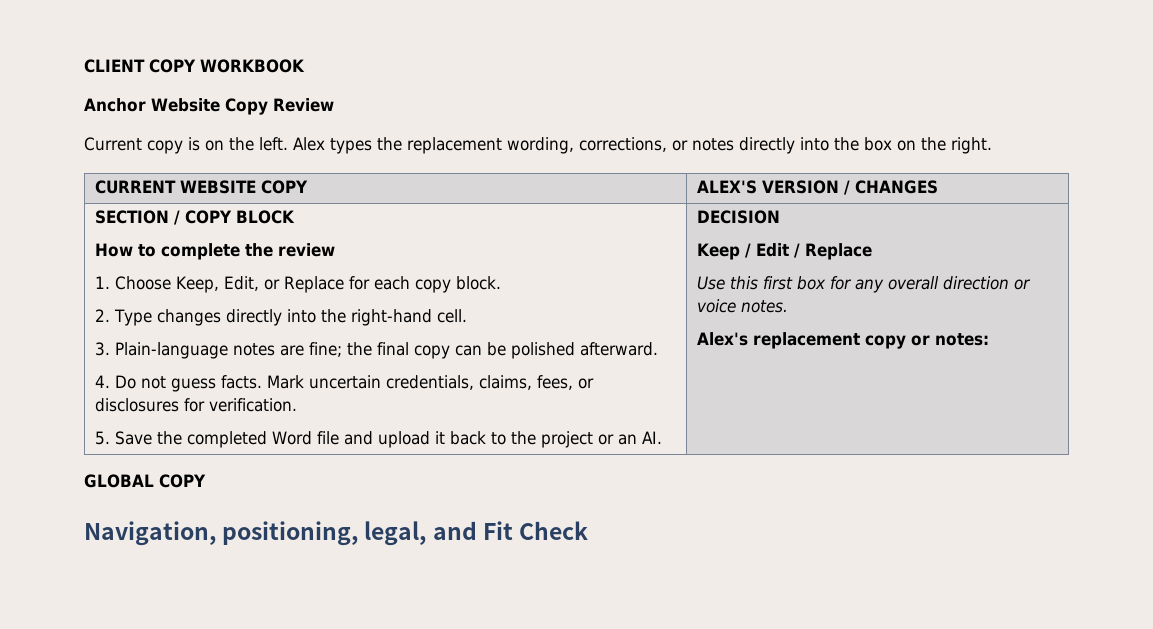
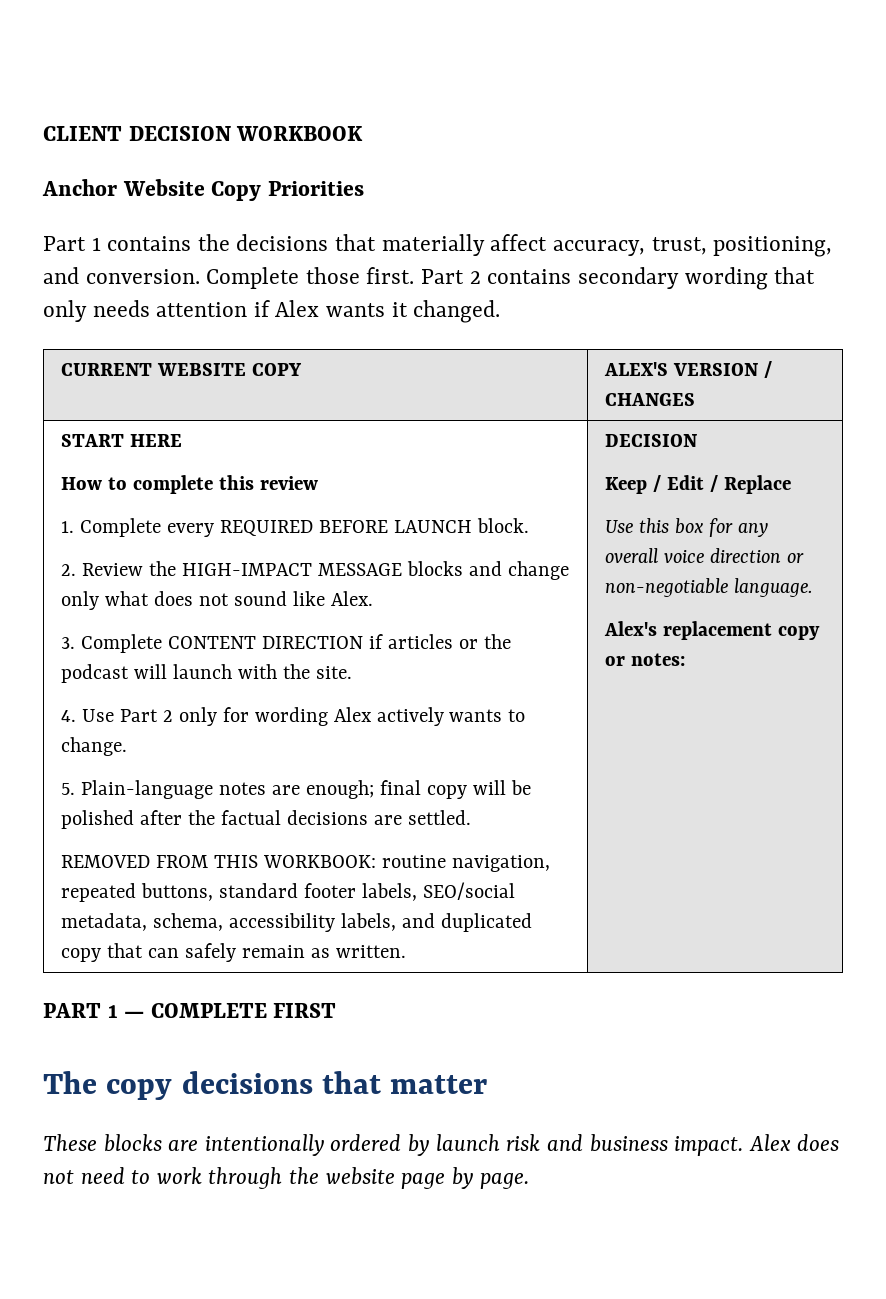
- CLIENT COPY WORKBOOK
+ CLIENT DECISION WORKBOOK
- Anchor Website Copy Review
- Current copy is on the left. Alex types the replacement wording, corrections, or notes directly into the box on the right.
+ Anchor Website Copy Priorities
+ Part 1 contains the decisions that materially affect accuracy, trust, positioning, and conversion. Complete those first. Part 2 contains secondary wording that only needs attention if Alex wants it changed.
- SECTION / COPY BLOCK
+ START HERE
- How to complete the review
+ How to complete this review
- 1. Choose Keep, Edit, or Replace for each copy block.
- 2. Type changes directly into the right-hand cell.
- 3. Plain-language notes are fine; the final copy can be polished afterward.
- 4. Do not guess facts. Mark uncertain credentials, claims, fees, or disclosures for verification.
- 5. Save the completed Word file and upload it back to the project or an AI.
+ 1. Complete every REQUIRED BEFORE LAUNCH block.
+ 2. Review the HIGH-IMPACT MESSAGE blocks and change only what does not sound like Alex.
+ 3. Complete CONTENT DIRECTION if articles or the podcast will launch with the site.
+ 4. Use Part 2 only for wording Alex actively wants to change.
+ 5. Plain-language notes are enough; final copy will be polished after the factual decisions are settled.
+ REMOVED FROM THIS WORKBOOK: routine navigation, repeated buttons, standard footer labels, SEO/social metadata, schema, accessibility labels, and duplicated copy that can safely remain as written.
- Use this first box for any overall direction or voice notes.
+ Use this box for any overall voice direction or non-negotiable language.
- GLOBAL COPY
- Navigation, positioning, legal, and Fit Check
+ PART 1 — COMPLETE FIRST
+ The copy decisions that matter
+ These blocks are intentionally ordered by launch risk and business impact. Alex does not need to work through the website page by page.

